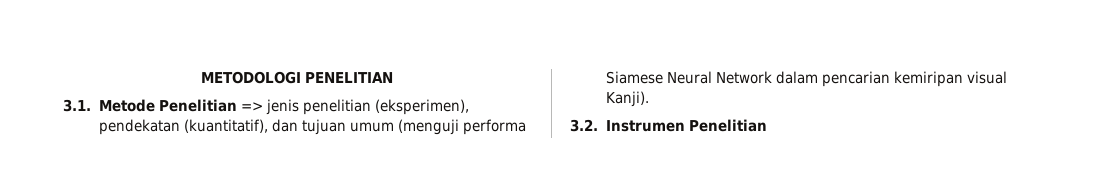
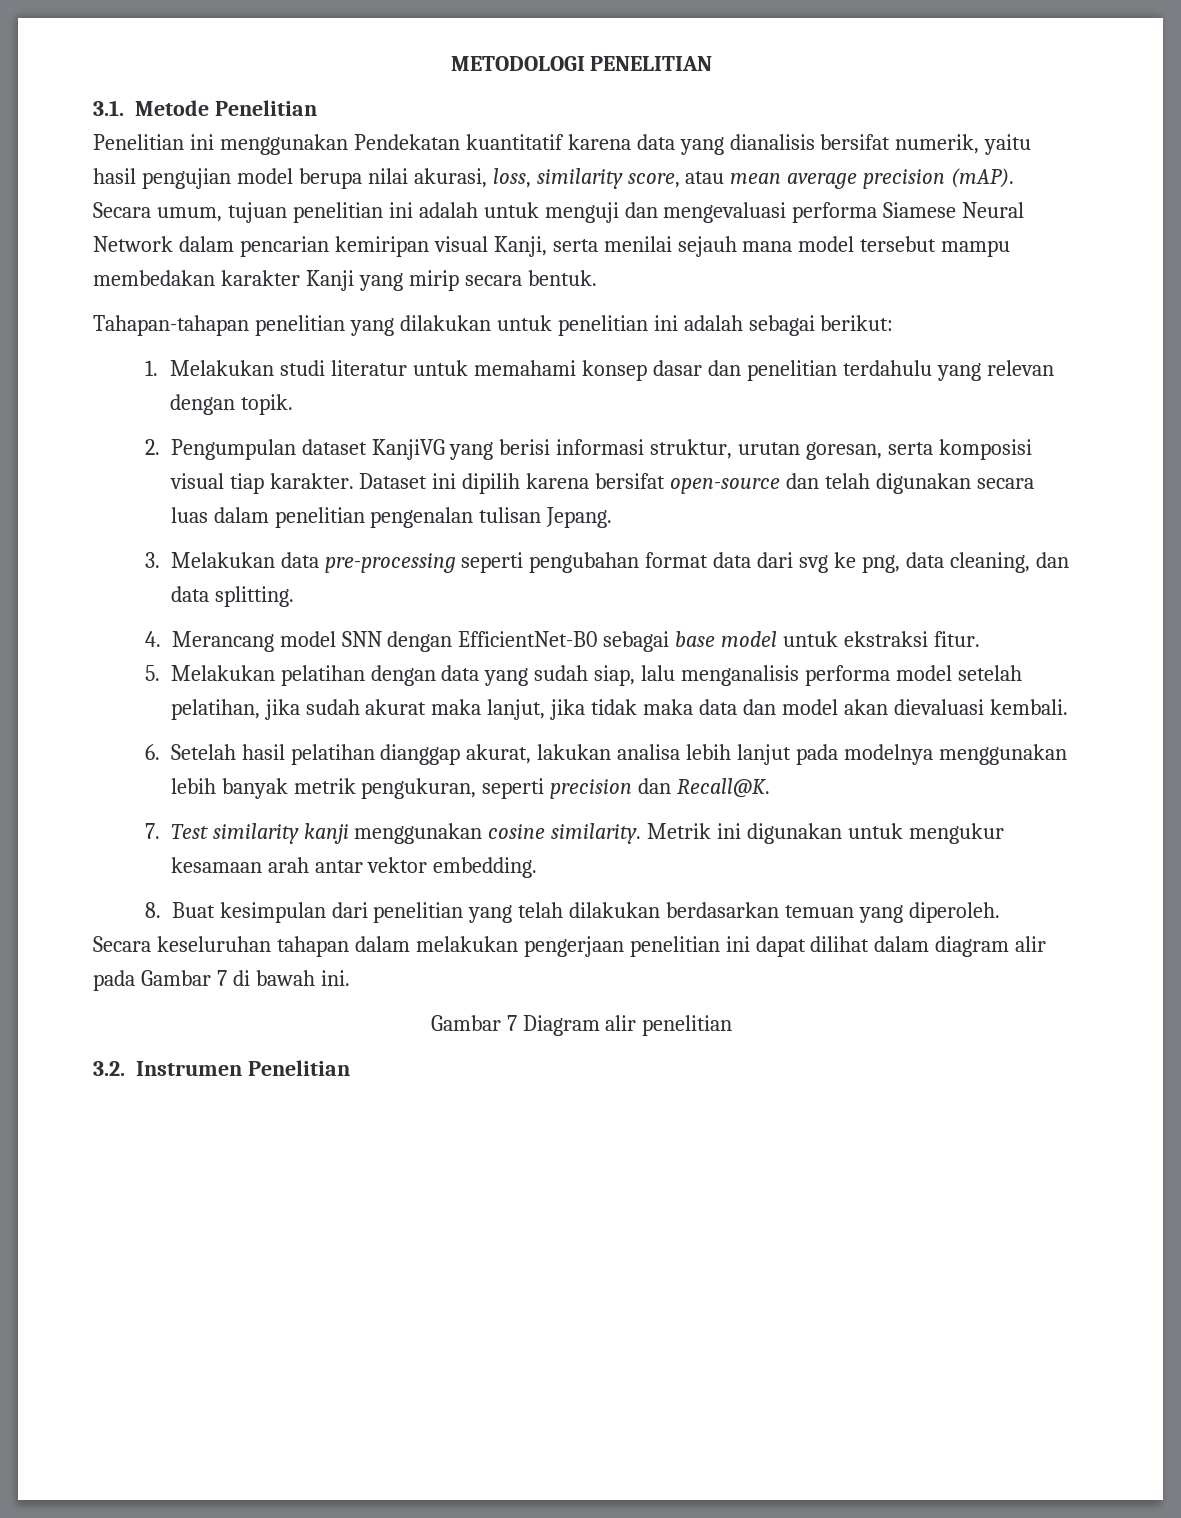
- 3.1. Metode Penelitian => jenis penelitian (eksperimen), pendekatan (kuantitatif), dan tujuan umum (menguji performa Siamese Neural Network dalam pencarian kemiripan visual Kanji).
+ 3.1. Metode Penelitian
+ Penelitian ini menggunakan Pendekatan kuantitatif karena data yang dianalisis bersifat numerik, yaitu hasil pengujian model berupa nilai akurasi, loss, similarity score, atau mean average precision (mAP). Secara umum, tujuan penelitian ini adalah untuk menguji dan mengevaluasi performa Siamese Neural Network dalam pencarian kemiripan visual Kanji, serta menilai sejauh mana model tersebut mampu membedakan karakter Kanji yang mirip secara bentuk.
+ Tahapan-tahapan penelitian yang dilakukan untuk penelitian ini adalah sebagai berikut:
+ 1. Melakukan studi literatur untuk memahami konsep dasar dan penelitian terdahulu yang relevan dengan topik.
+ 2. Pengumpulan dataset KanjiVG yang berisi informasi struktur, urutan goresan, serta komposisi visual tiap karakter. Dataset ini dipilih karena bersifat open-source dan telah digunakan secara luas dalam penelitian pengenalan tulisan Jepang.
+ 3. Melakukan data pre-processing seperti pengubahan format data dari svg ke png, data cleaning, dan data splitting.
+ 4. Merancang model SNN dengan EfficientNet-B0 sebagai base model untuk ekstraksi fitur.
+ 5. Melakukan pelatihan dengan data yang sudah siap, lalu menganalisis performa model setelah pelatihan, jika sudah akurat maka lanjut, jika tidak maka data dan model akan dievaluasi kembali.
+ 6. Setelah hasil pelatihan dianggap akurat, lakukan analisa lebih lanjut pada modelnya menggunakan lebih banyak metrik pengukuran, seperti precision dan Recall@K.
+ 7. Test similarity kanji menggunakan cosine similarity. Metrik ini digunakan untuk mengukur kesamaan arah antar vektor embedding.
+ 8. Buat kesimpulan dari penelitian yang telah dilakukan berdasarkan temuan yang diperoleh.
+ Secara keseluruhan tahapan dalam melakukan pengerjaan penelitian ini dapat dilihat dalam diagram alir pada Gambar 7 di bawah ini.
+ Gambar 7 Diagram alir penelitian

